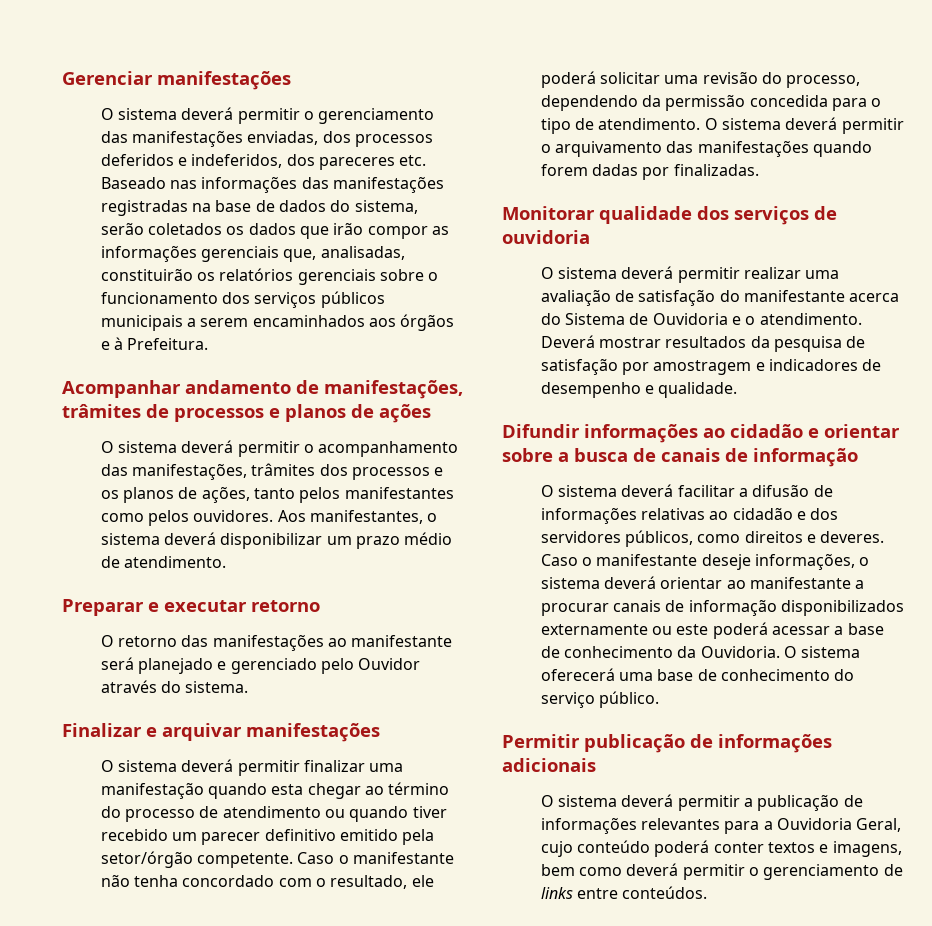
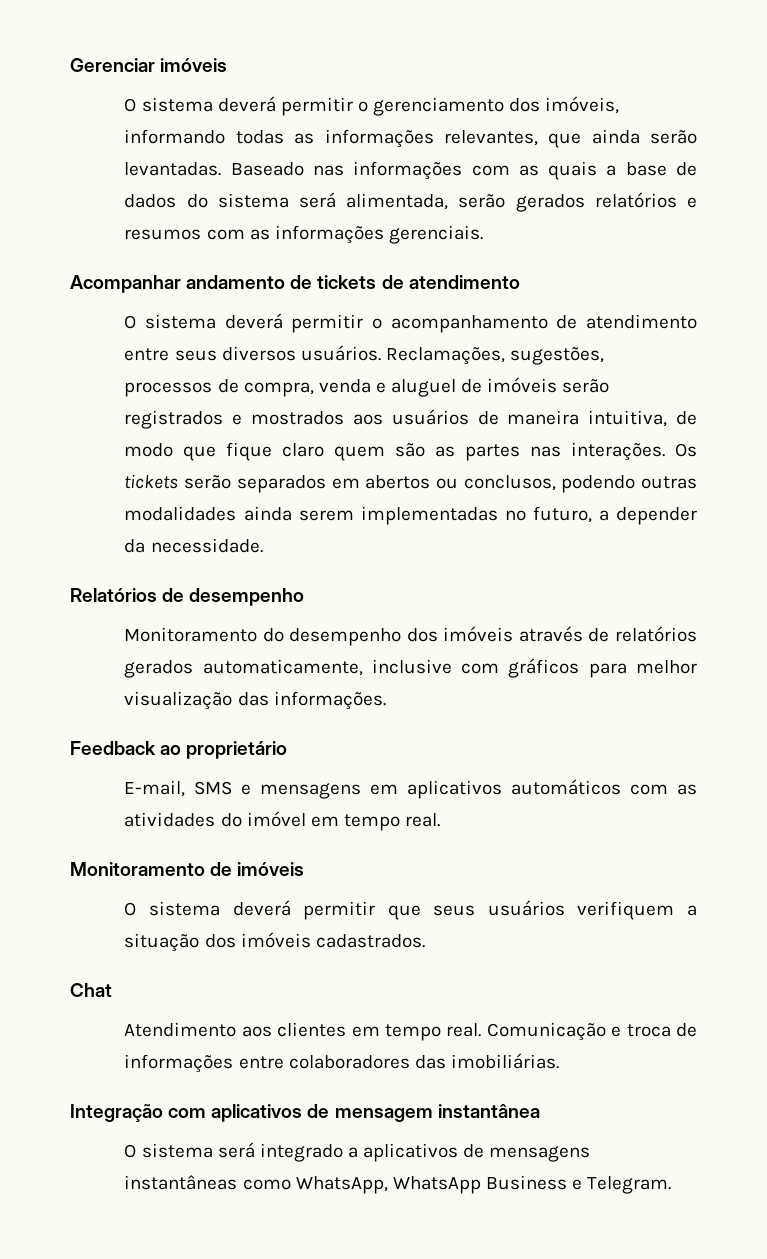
- Gerenciar manifestações
+ Gerenciar imóveis
- O sistema deverá permitir o gerenciamento das manifestações enviadas, dos processos deferidos e indeferidos, dos pareceres etc. Baseado nas informações das manifestações registradas na base de dados do sistema, serão coletados os dados que irão compor as informações gerenciais que, analisadas, constituirão os relatórios gerenciais sobre o funcionamento dos serviços públicos municipais a serem encaminhados aos órgãos e à Prefeitura.
- Acompanhar andamento de manifestações, trâmites de processos e planos de ações
+ O sistema deverá permitir o gerenciamento dos imóveis, informando todas as informações relevantes, que ainda serão levantadas. Baseado nas informações com as quais a base de dados do sistema será alimentada, serão gerados relatórios e resumos com as informações gerenciais.
+ Acompanhar andamento de tickets de atendimento
- O sistema deverá permitir o acompanhamento das manifestações, trâmites dos processos e os planos de ações, tanto pelos manifestantes como pelos ouvidores. Aos manifestantes, o sistema deverá disponibilizar um prazo médio de atendimento.
- Preparar e executar retorno
- O retorno das manifestações ao manifestante será planejado e gerenciado pelo Ouvidor através do sistema.
- Finalizar e arquivar manifestações
- O sistema deverá permitir finalizar uma manifestação quando esta chegar ao término do processo de atendimento ou quando tiver recebido um parecer definitivo emitido pela setor/órgão competente. Caso o manifestante não tenha concordado com o resultado, ele poderá solicitar uma revisão do processo, dependendo da permissão concedida para o tipo de atendimento. O sistema deverá permitir o arquivamento das manifestações quando forem dadas por finalizadas.
- Monitorar qualidade dos serviços de ouvidoria
- O sistema deverá permitir realizar uma avaliação de satisfação do manifestante acerca do Sistema de Ouvidoria e o atendimento. Deverá mostrar resultados da pesquisa de satisfação por amostragem e indicadores de desempenho e qualidade.
- Difundir informações ao cidadão e orientar sobre a busca de canais de informação
- O sistema deverá facilitar a difusão de informações relativas ao cidadão e dos servidores públicos, como direitos e deveres. Caso o manifestante deseje informações, o sistema deverá orientar ao manifestante a procurar canais de informação disponibilizados externamente ou este poderá acessar a base de conhecimento da Ouvidoria. O sistema oferecerá uma base de conhecimento do serviço público.
- Permitir publicação de informações adicionais
- O sistema deverá permitir a publicação de informações relevantes para a Ouvidoria Geral, cujo conteúdo poderá conter textos e imagens, bem como deverá permitir o gerenciamento de links entre conteúdos.
+ O sistema deverá permitir o acompanhamento de atendimento entre seus diversos usuários. Reclamações, sugestões, processos de compra, venda e aluguel de imóveis serão registrados e mostrados aos usuários de maneira intuitiva, de modo que fique claro quem são as partes nas interações. Os tickets serão separados em abertos ou conclusos, podendo outras modalidades ainda serem implementadas no futuro, a depender da necessidade.
+ Relatórios de desempenho
+ Monitoramento do desempenho dos imóveis através de relatórios gerados automaticamente, inclusive com gráficos para melhor visualização das informações.
+ Feedback ao proprietário
+ E-mail, SMS e mensagens em aplicativos automáticos com as atividades do imóvel em tempo real.
+ Monitoramento de imóveis
+ O sistema deverá permitir que seus usuários verifiquem a situação dos imóveis cadastrados.
+ Chat
+ Atendimento aos clientes em tempo real. Comunicação e troca de informações entre colaboradores das imobiliárias.
+ Integração com aplicativos de mensagem instantânea
+ O sistema será integrado a aplicativos de mensagens instantâneas como WhatsApp, WhatsApp Business e Telegram.

